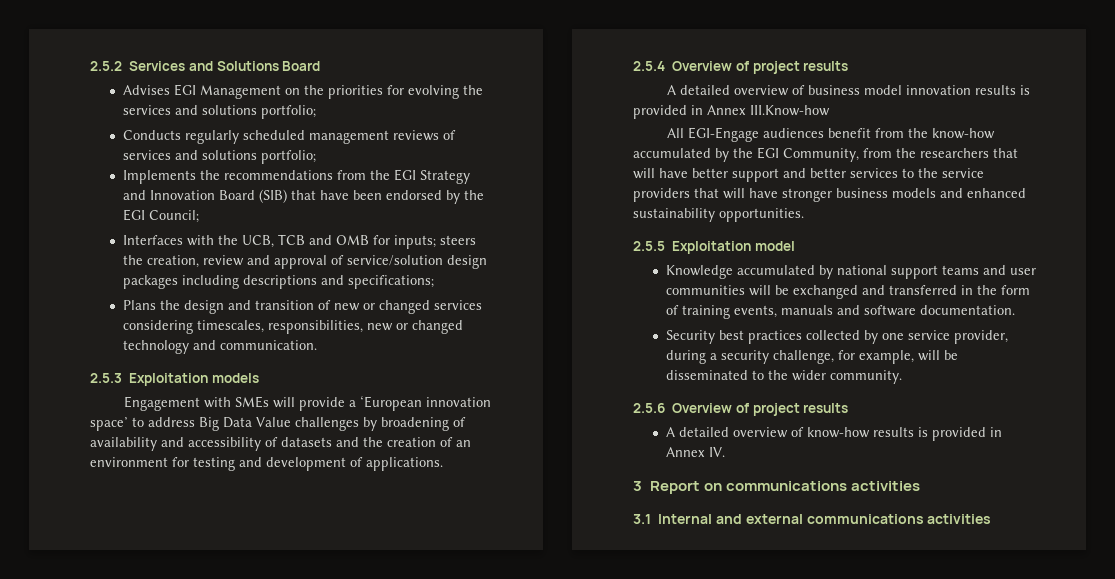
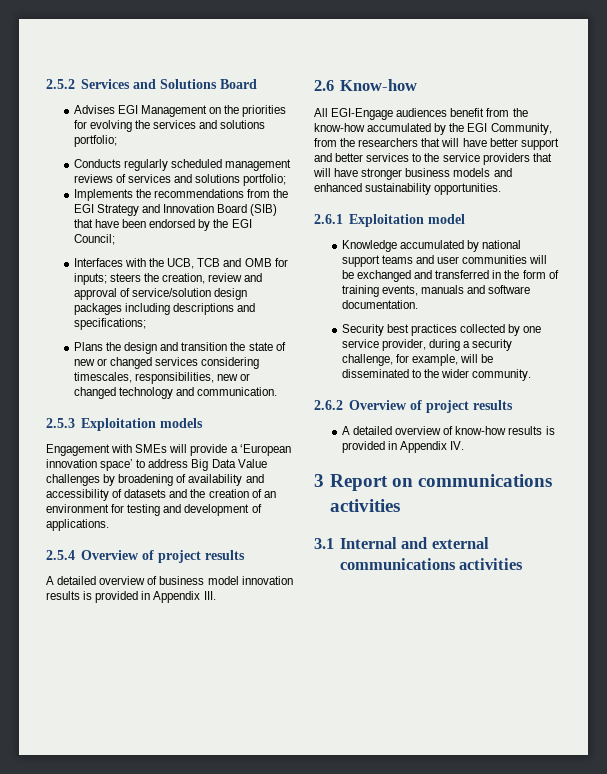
- Plans the design and transition of new or changed services considering timescales, responsibilities, new or changed technology and communication.
+ Plans the design and transition the state of new or changed services considering timescales, responsibilities, new or changed technology and communication.
- A detailed overview of business model innovation results is provided in Annex III.Know-how
+ A detailed overview of business model innovation results is provided in Appendix III.
+ 2.6 Know-how
- 2.5.5 Exploitation model
+ 2.6.1 Exploitation model
- 2.5.6 Overview of project results
+ 2.6.2 Overview of project results
- A detailed overview of know-how results is provided in Annex IV.
+ A detailed overview of know-how results is provided in Appendix IV.

